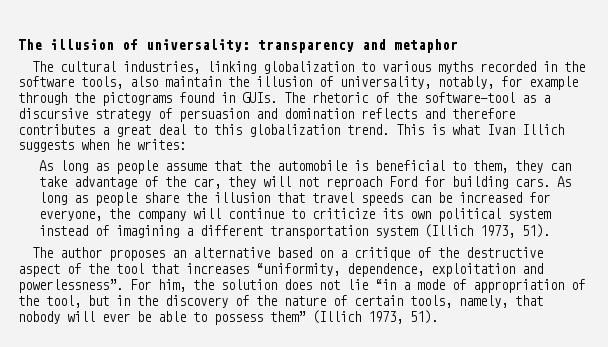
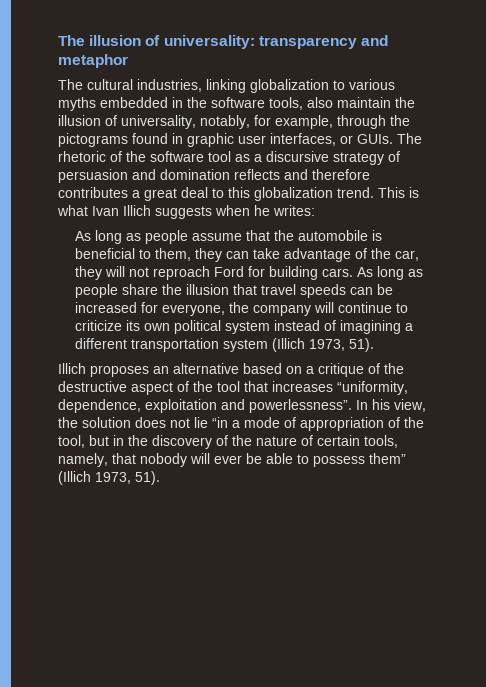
- The cultural industries, linking globalization to various myths recorded in the software tools, also maintain the illusion of universality, notably, for example through the pictograms found in GUIs.
+ The cultural industries, linking globalization to various myths embedded in the software tools, also maintain the illusion of universality, notably, for example, through the pictograms found in graphic user interfaces, or GUIs.
- The rhetoric of the software-tool as a discursive strategy of persuasion and domination reflects and therefore contributes a great deal to this globalization trend.
+ The rhetoric of the software tool as a discursive strategy of persuasion and domination reflects and therefore contributes a great deal to this globalization trend.
- The author proposes an alternative based on a critique of the destructive aspect of the tool that increases “uniformity, dependence, exploitation and powerlessness”.
+ Illich proposes an alternative based on a critique of the destructive aspect of the tool that increases “uniformity, dependence, exploitation and powerlessness”.
- For him, the solution does not lie “in a mode of appropriation of the tool, but in the discovery of the nature of certain tools, namely, that nobody will ever be able to possess them” (Illich 1973, 51).
+ In his view, the solution does not lie “in a mode of appropriation of the tool, but in the discovery of the nature of certain tools, namely, that nobody will ever be able to possess them” (Illich 1973, 51).

